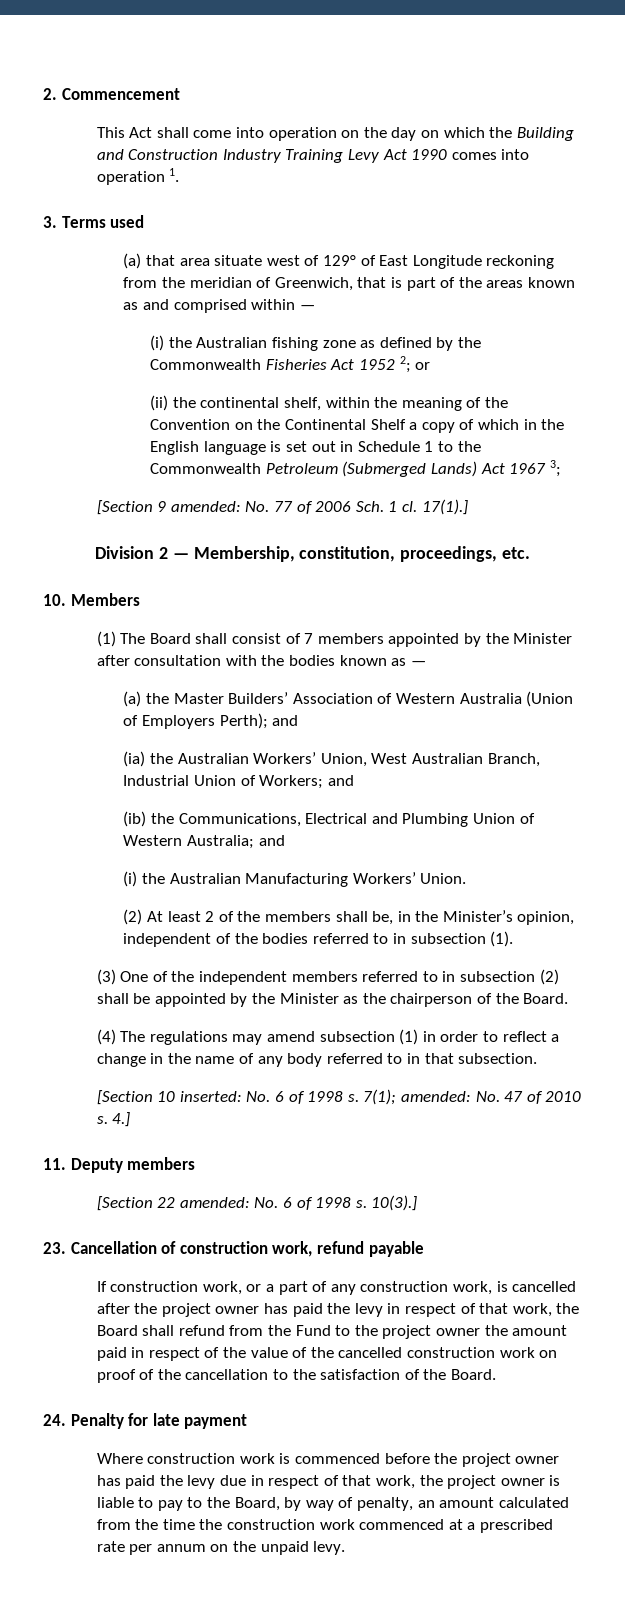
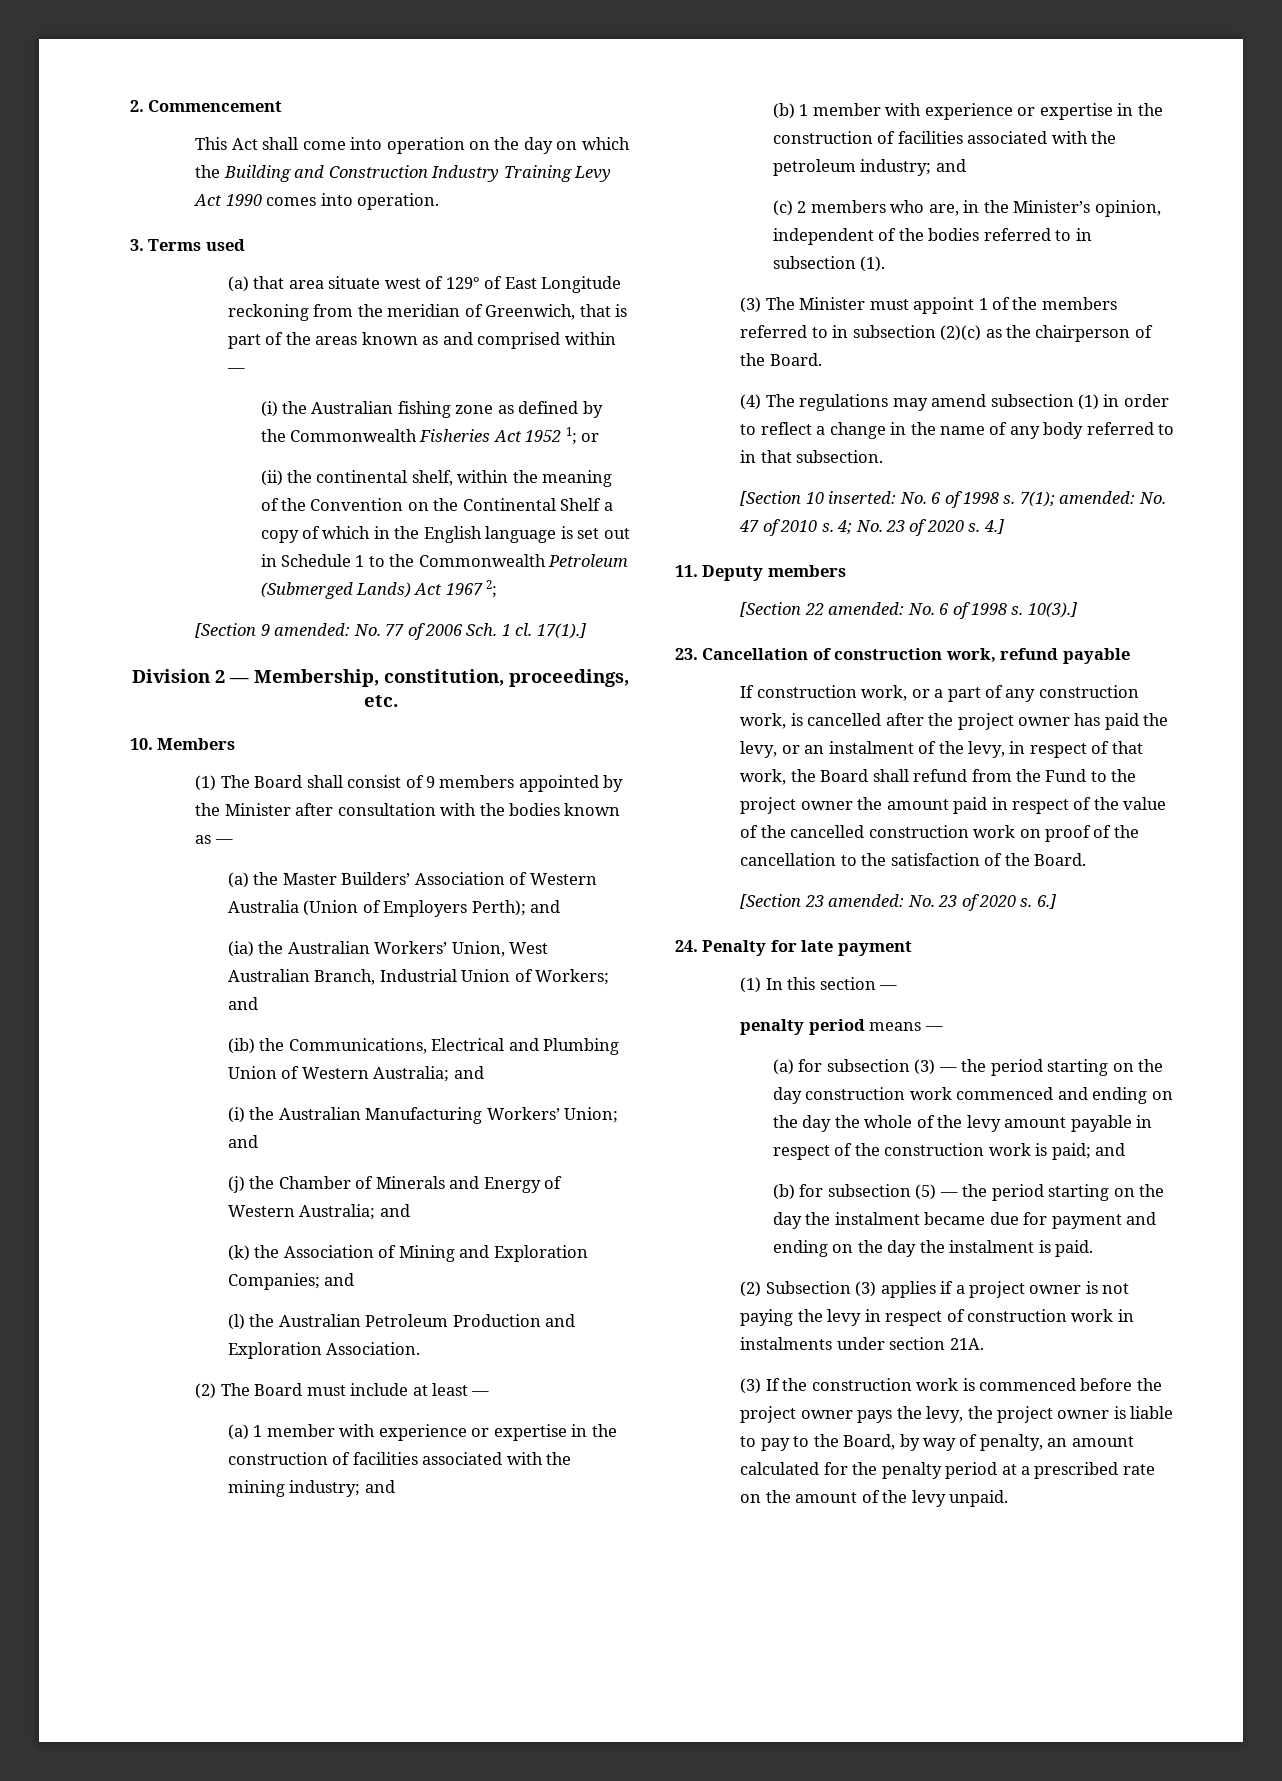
- This Act shall come into operation on the day on which the Building and Construction Industry Training Levy Act 1990 comes into operation 1.
+ This Act shall come into operation on the day on which the Building and Construction Industry Training Levy Act 1990 comes into operation.
- (i) the Australian fishing zone as defined by the Commonwealth Fisheries Act 1952 2; or
+ (i) the Australian fishing zone as defined by the Commonwealth Fisheries Act 1952 1; or
- (ii) the continental shelf, within the meaning of the Convention on the Continental Shelf a copy of which in the English language is set out in Schedule 1 to the Commonwealth Petroleum (Submerged Lands) Act 1967 3;
+ (ii) the continental shelf, within the meaning of the Convention on the Continental Shelf a copy of which in the English language is set out in Schedule 1 to the Commonwealth Petroleum (Submerged Lands) Act 1967 2;
- (1) The Board shall consist of 7 members appointed by the Minister after consultation with the bodies known as —
+ (1) The Board shall consist of 9 members appointed by the Minister after consultation with the bodies known as —
- (i) the Australian Manufacturing Workers’ Union.
- (2) At least 2 of the members shall be, in the Minister’s opinion, independent of the bodies referred to in subsection (1).
+ (i) the Australian Manufacturing Workers’ Union; and
+ (j) the Chamber of Minerals and Energy of Western Australia; and
+ (k) the Association of Mining and Exploration Companies; and
+ (l) the Australian Petroleum Production and Exploration Association.
+ (2) The Board must include at least —
+ (a) 1 member with experience or expertise in the construction of facilities associated with the mining industry; and
+ (b) 1 member with experience or expertise in the construction of facilities associated with the petroleum industry; and
+ (c) 2 members who are, in the Minister’s opinion, independent of the bodies referred to in subsection (1).
- (3) One of the independent members referred to in subsection (2) shall be appointed by the Minister as the chairperson of the Board.
+ (3) The Minister must appoint 1 of the members referred to in subsection (2)(c) as the chairperson of the Board.
+ 4; No. 23 of 2020 s.
- If construction work, or a part of any construction work, is cancelled after the project owner has paid the levy in respect of that work, the Board shall refund from the Fund to the project owner the amount paid in respect of the value of the cancelled construction work on proof of the cancellation to the satisfaction of the Board.
+ If construction work, or a part of any construction work, is cancelled after the project owner has paid the levy, or an instalment of the levy, in respect of that work, the Board shall refund from the Fund to the project owner the amount paid in respect of the value of the cancelled construction work on proof of the cancellation to the satisfaction of the Board.
+ [Section 23 amended: No. 23 of 2020 s. 6.]
- Where construction work is commenced before the project owner has paid the levy due in respect of that work, the project owner is liable to pay to the Board, by way of penalty, an amount calculated from the time the construction work commenced at a prescribed rate per annum on the unpaid levy.
+ (1) In this section —
+ penalty period means —
+ (a) for subsection (3) — the period starting on the day construction work commenced and ending on the day the whole of the levy amount payable in respect of the construction work is paid; and
+ (b) for subsection (5) — the period starting on the day the instalment became due for payment and ending on the day the instalment is paid.
+ (2) Subsection (3) applies if a project owner is not paying the levy in respect of construction work in instalments under section 21A.
+ (3) If the construction work is commenced before the project owner pays the levy, the project owner is liable to pay to the Board, by way of penalty, an amount calculated for the penalty period at a prescribed rate on the amount of the levy unpaid.

